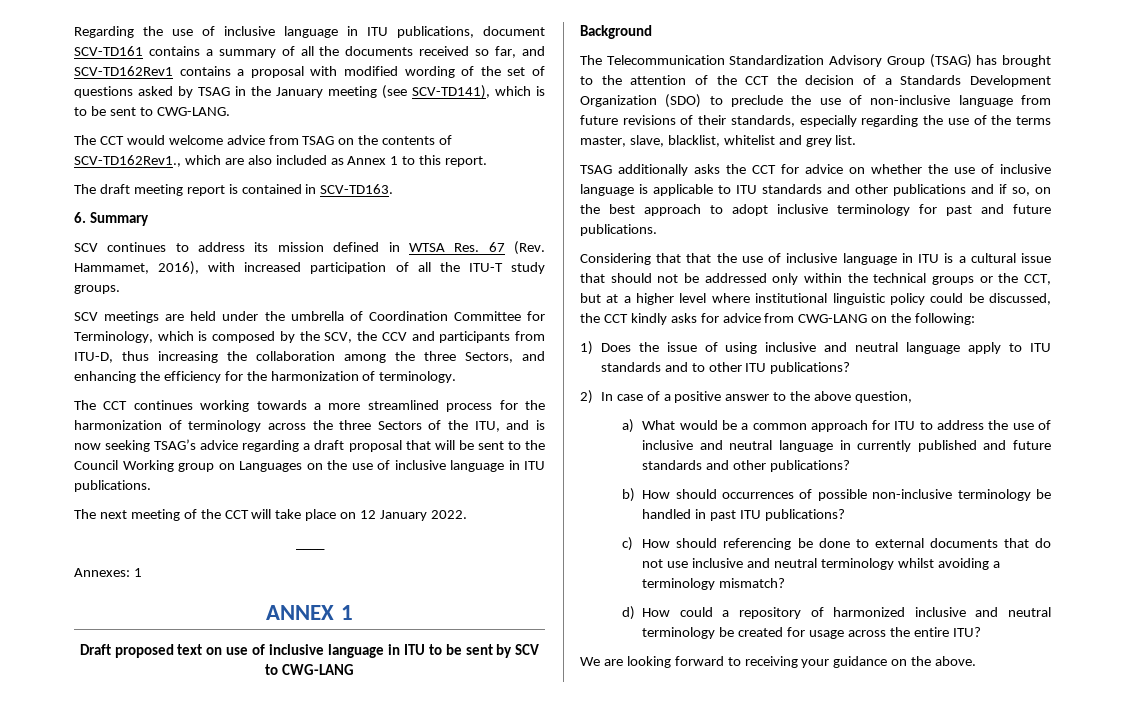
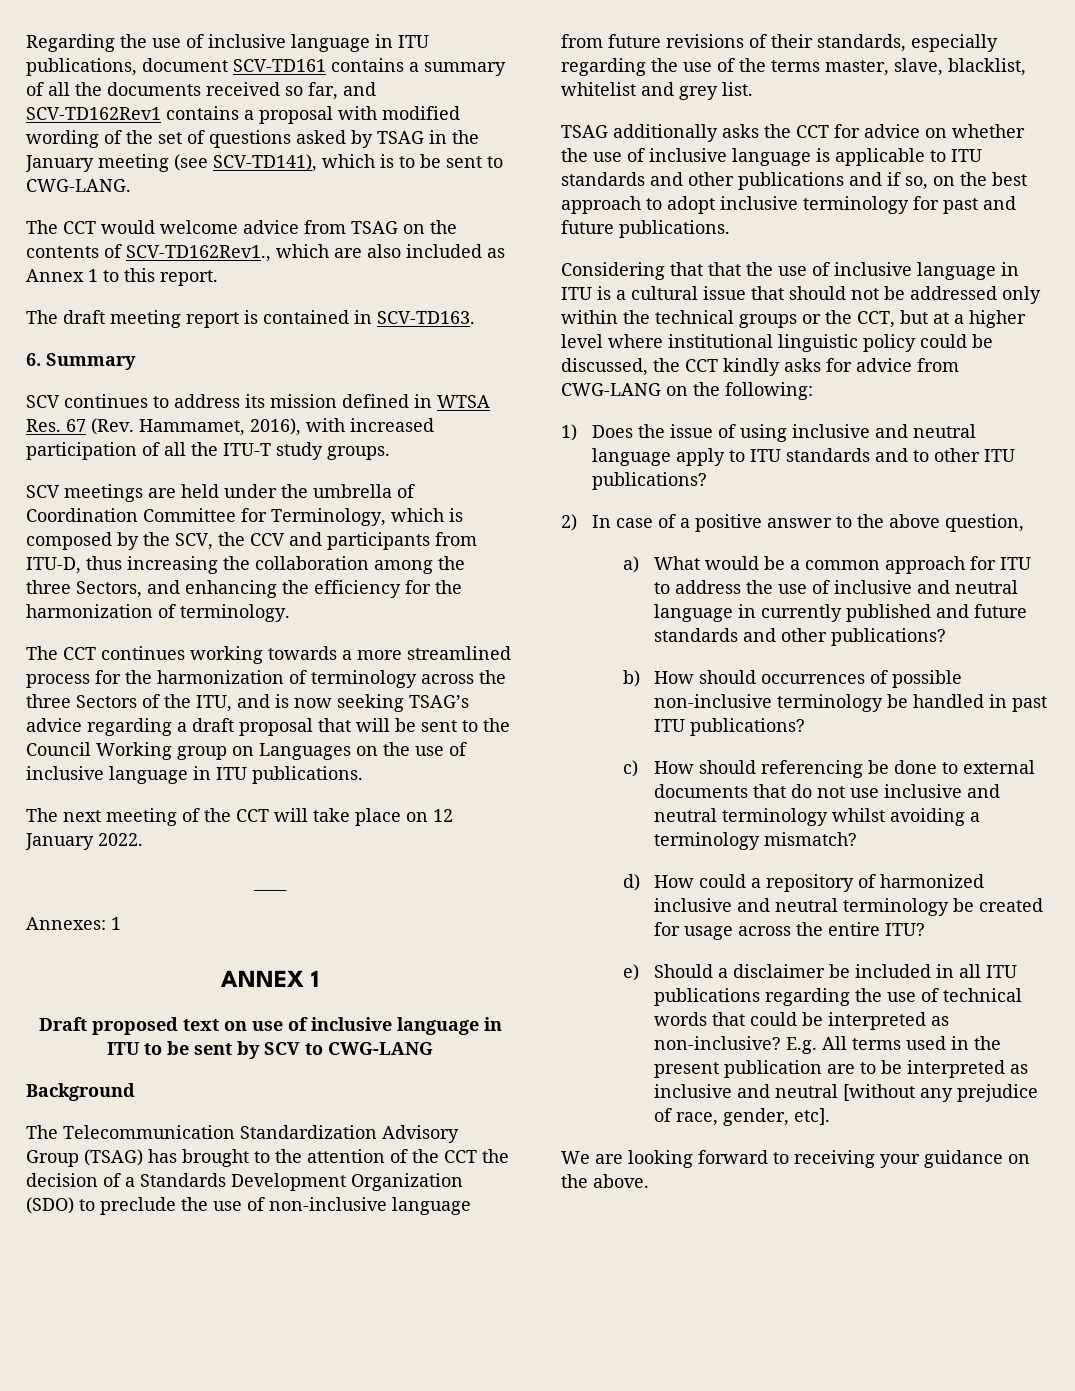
+ e) Should a disclaimer be included in all ITU publications regarding the use of technical words that could be interpreted as non-inclusive? E.g. All terms used in the present publication are to be interpreted as inclusive and neutral [without any prejudice of race, gender, etc].

